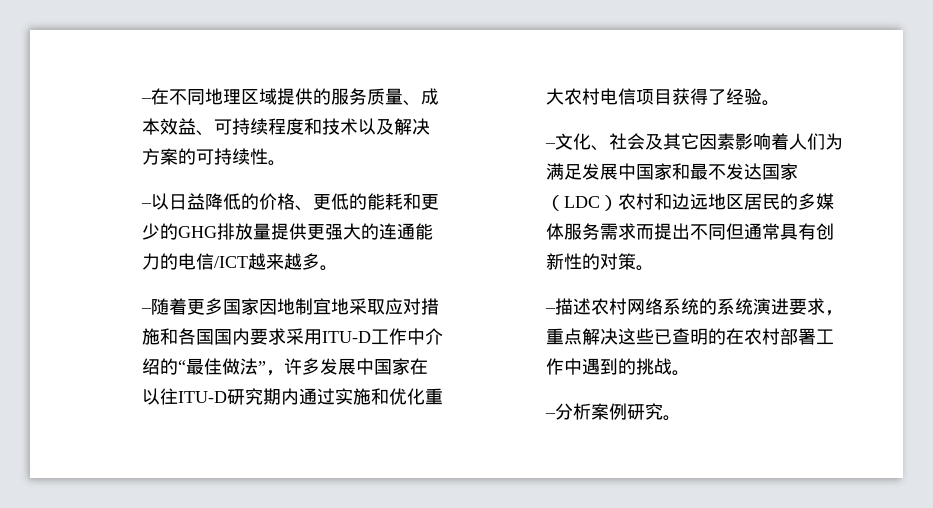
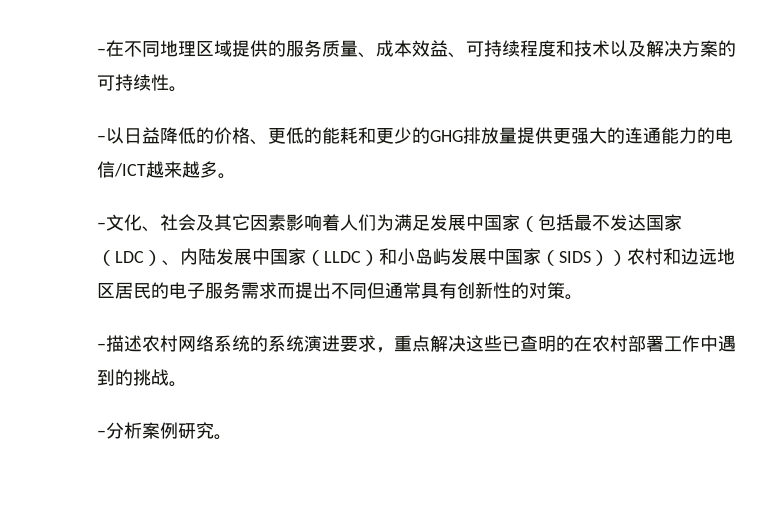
- –随着更多国家因地制宜地采取应对措施和各国国内要求采用ITU-D工作中介绍的“最佳做法”，许多发展中国家在以往ITU-D研究期内通过实施和优化重大农村电信项目获得了经验。
- –文化、社会及其它因素影响着人们为满足发展中国家和最不发达国家（LDC）农村和边远地区居民的多媒体服务需求而提出不同但通常具有创新性的对策。
+ –文化、社会及其它因素影响着人们为满足发展中国家（包括最不发达国家（LDC）、内陆发展中国家（LLDC）和小岛屿发展中国家（SIDS））农村和边远地区居民的电子服务需求而提出不同但通常具有创新性的对策。

